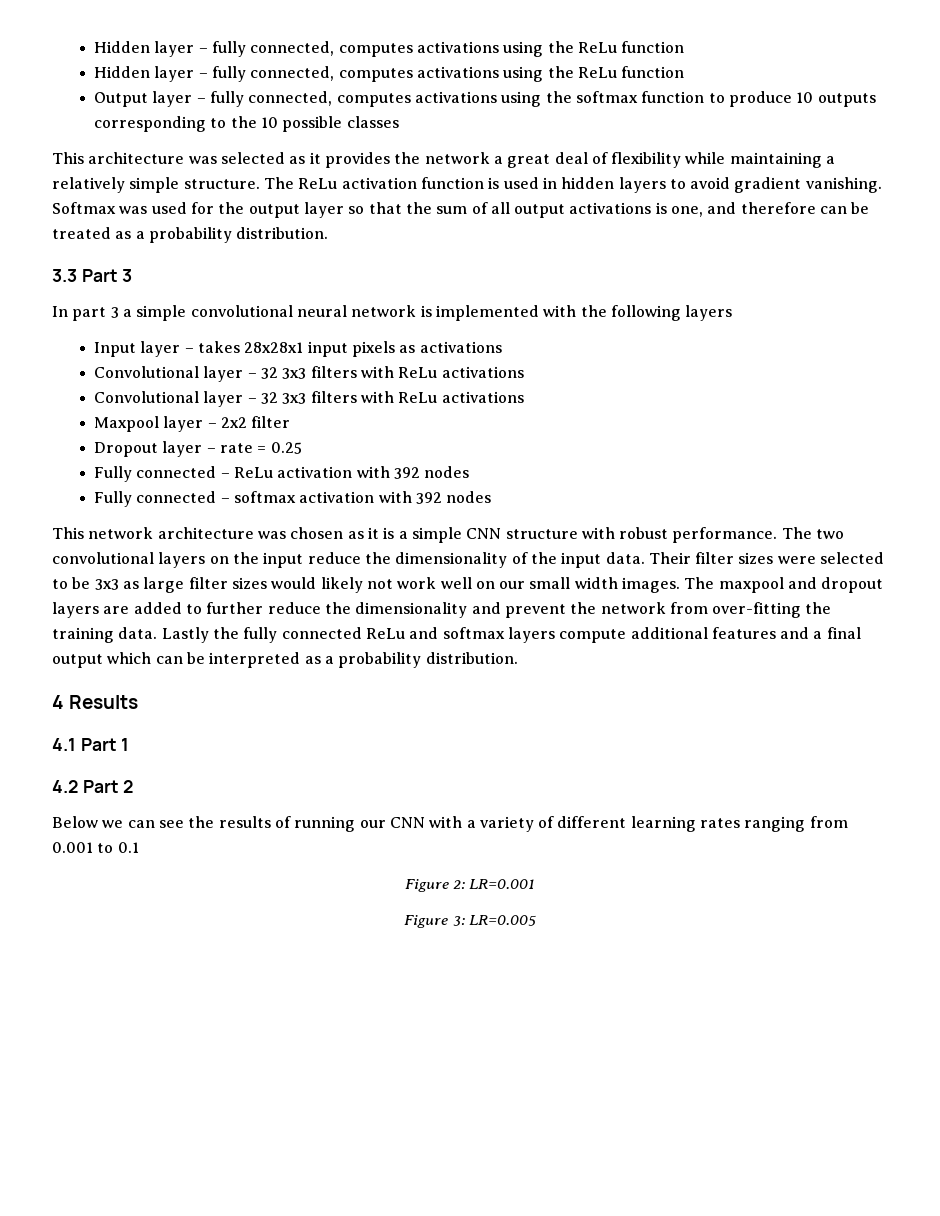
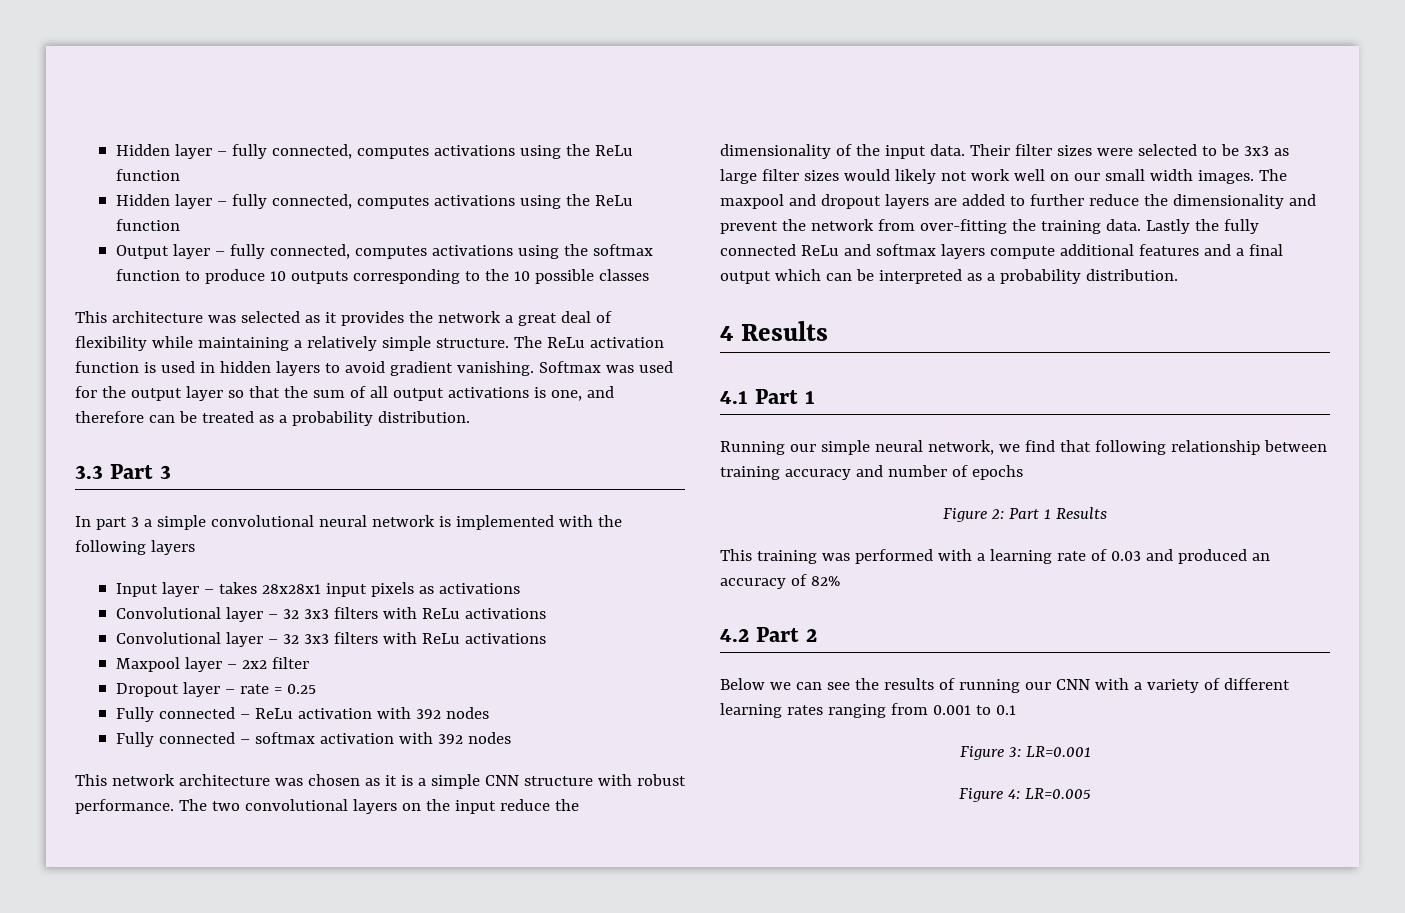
+ Running our simple neural network, we find that following relationship between training accuracy and number of epochs
+ Figure 2: Part 1 Results
+ This training was performed with a learning rate of 0.03 and produced an accuracy of 82%
- Figure 2: LR=0.001
+ Figure 3: LR=0.001
- Figure 3: LR=0.005
+ Figure 4: LR=0.005

